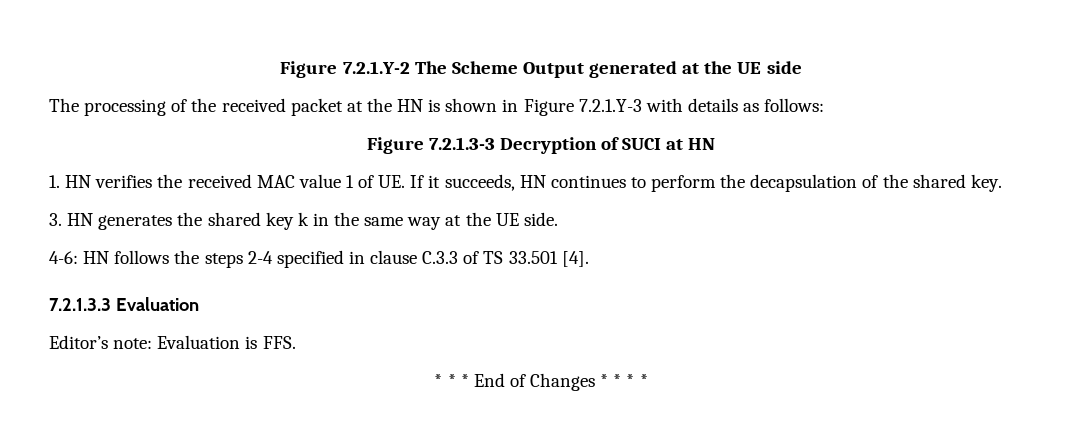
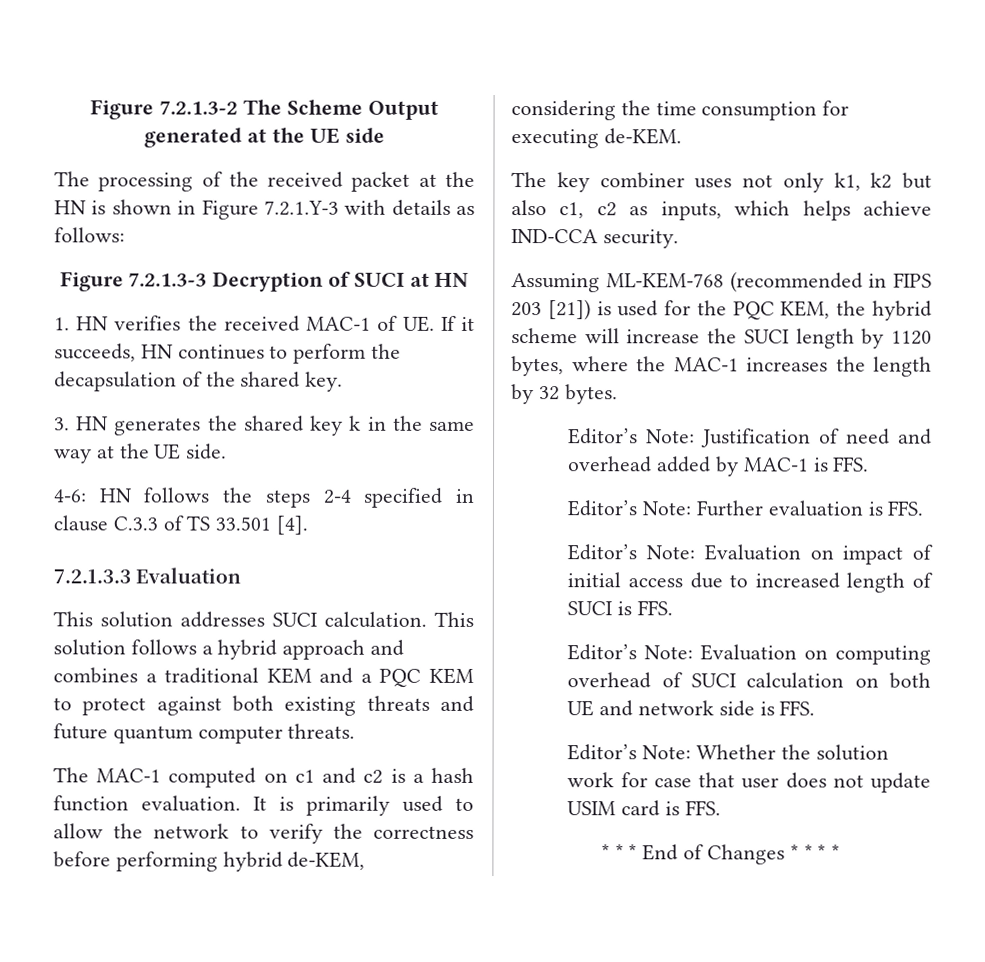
- Figure 7.2.1.Y-2 The Scheme Output generated at the UE side
+ Figure 7.2.1.3-2 The Scheme Output generated at the UE side
- 1. HN verifies the received MAC value 1 of UE. If it succeeds, HN continues to perform the decapsulation of the shared key.
+ 1. HN verifies the received MAC-1 of UE. If it succeeds, HN continues to perform the decapsulation of the shared key.
- Editor’s note: Evaluation is FFS.
+ This solution addresses SUCI calculation. This solution follows a hybrid approach and combines a traditional KEM and a PQC KEM to protect against both existing threats and future quantum computer threats.
+ The MAC-1 computed on c1 and c2 is a hash function evaluation. It is primarily used to allow the network to verify the correctness before performing hybrid de-KEM, considering the time consumption for executing de-KEM.
+ The key combiner uses not only k1, k2 but also c1, c2 as inputs, which helps achieve IND-CCA security.
+ Assuming ML-KEM-768 (recommended in FIPS 203 [21]) is used for the PQC KEM, the hybrid scheme will increase the SUCI length by 1120 bytes, where the MAC-1 increases the length by 32 bytes.
+ Editor’s Note: Justification of need and overhead added by MAC-1 is FFS.
+ Editor’s Note: Further evaluation is FFS.
+ Editor’s Note: Evaluation on impact of initial access due to increased length of SUCI is FFS.
+ Editor’s Note: Evaluation on computing overhead of SUCI calculation on both UE and network side is FFS.
+ Editor’s Note: Whether the solution work for case that user does not update USIM card is FFS.

